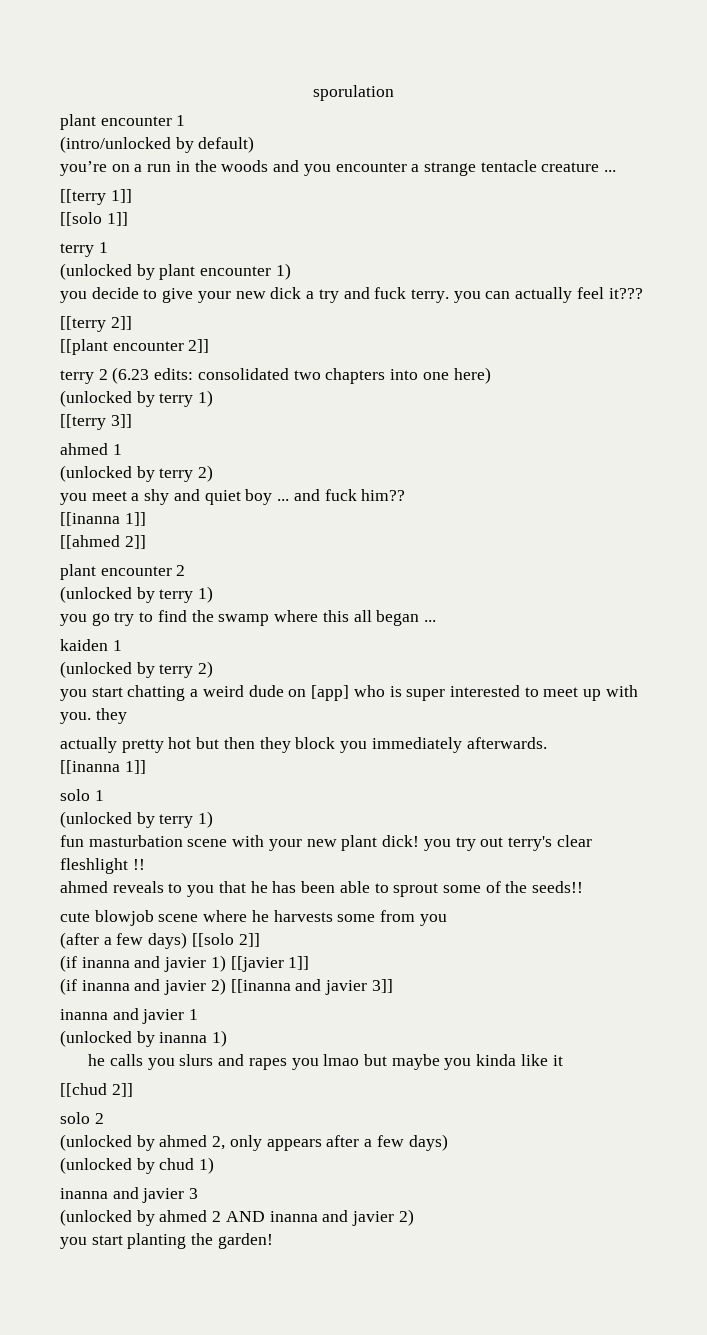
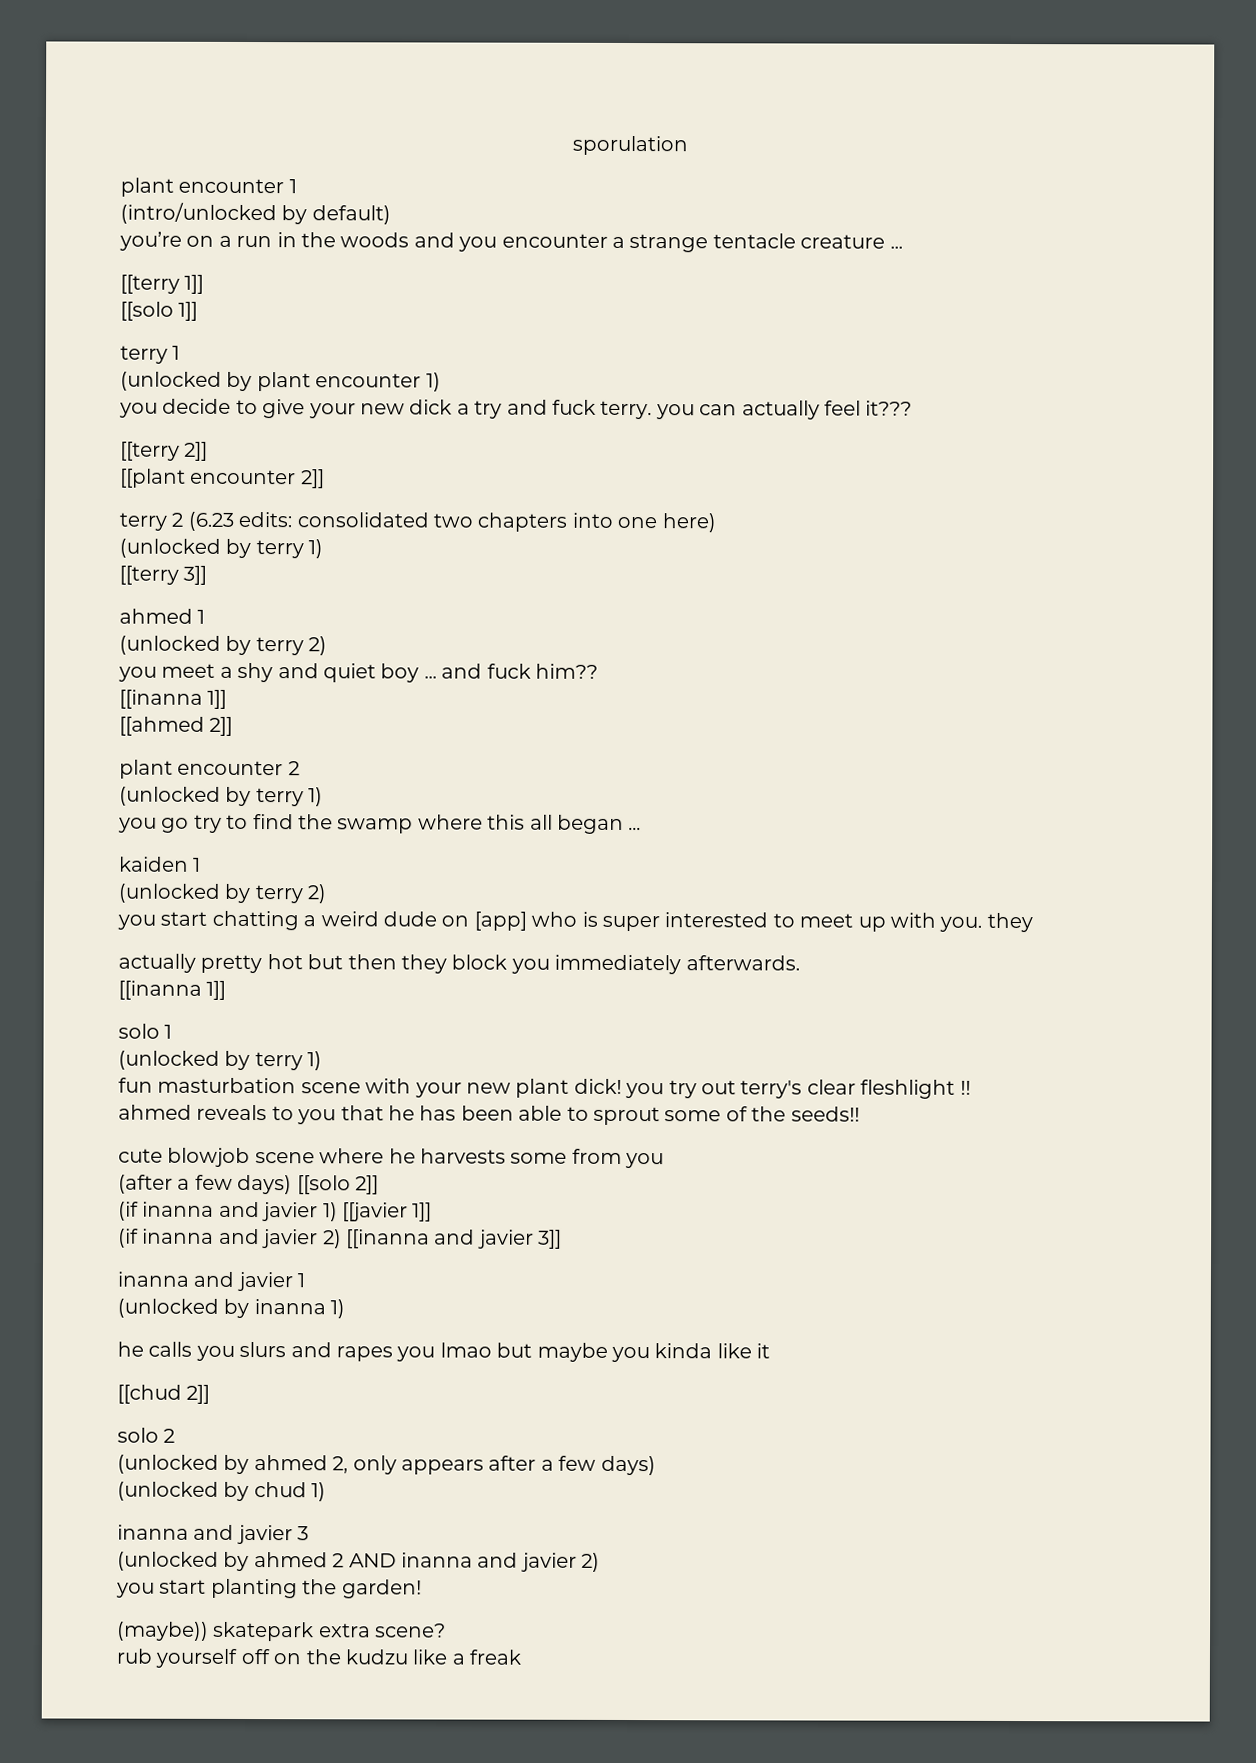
+ (maybe)) skatepark extra scene?
+ rub yourself off on the kudzu like a freak

